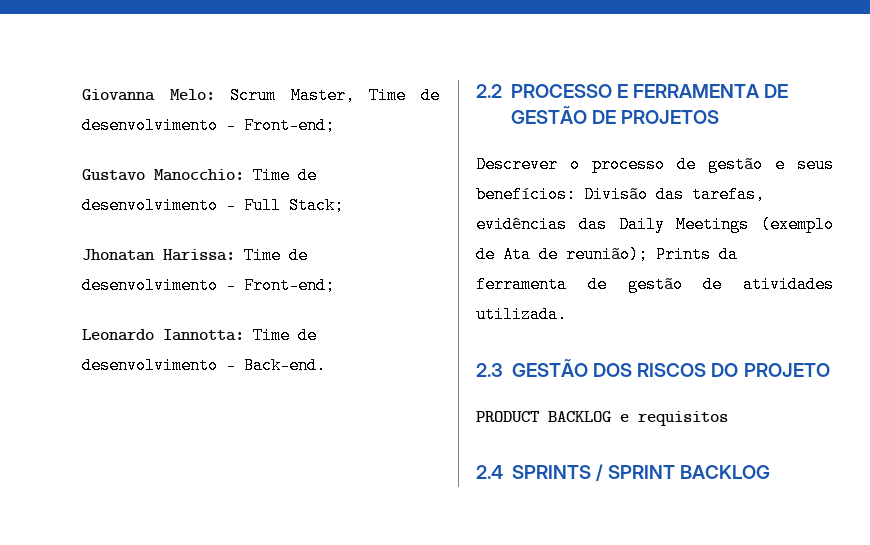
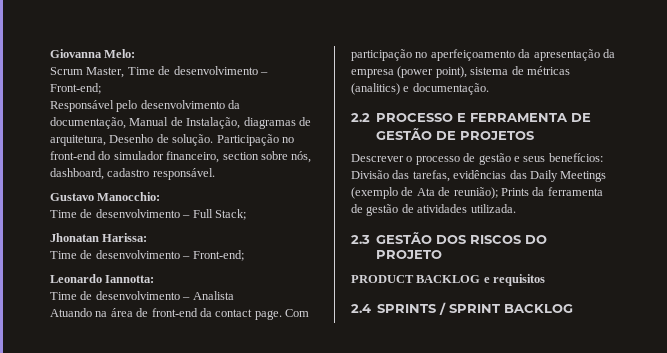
- Giovanna Melo: Scrum Master, Time de desenvolvimento – Front-end;
+ Giovanna Melo:
+ Scrum Master, Time de desenvolvimento – Front-end;
+ Responsável pelo desenvolvimento da documentação, Manual de Instalação, diagramas de arquitetura, Desenho de solução. Participação no front-end do simulador financeiro, section sobre nós, dashboard, cadastro responsável.
- Gustavo Manocchio: Time de desenvolvimento – Full Stack;
+ Gustavo Manocchio:
+ Time de desenvolvimento – Full Stack;
- Jhonatan Harissa: Time de desenvolvimento – Front-end;
+ Jhonatan Harissa:
+ Time de desenvolvimento – Front-end;
- Leonardo Iannotta: Time de desenvolvimento – Back-end.
+ Leonardo Iannotta:
+ Time de desenvolvimento – Analista
+ Atuando na área de front-end da contact page. Com participação no aperfeiçoamento da apresentação da empresa (power point), sistema de métricas (analitics) e documentação.

